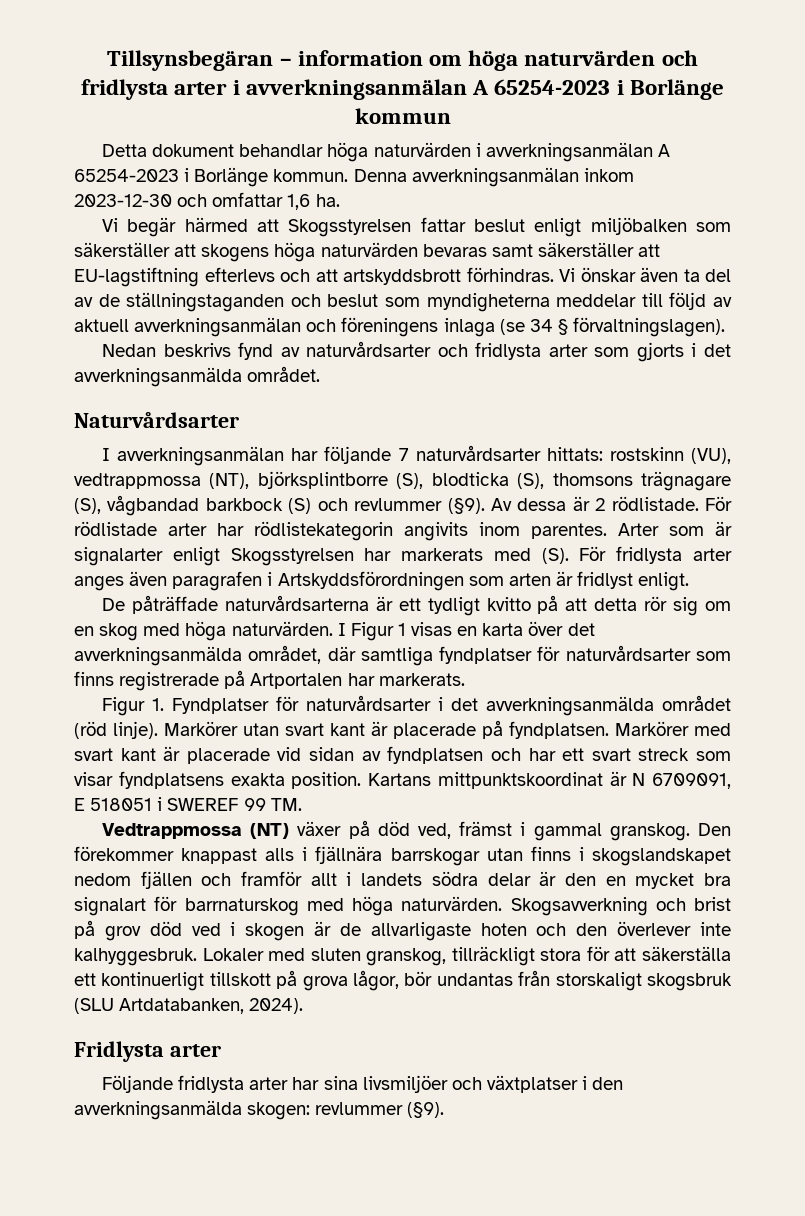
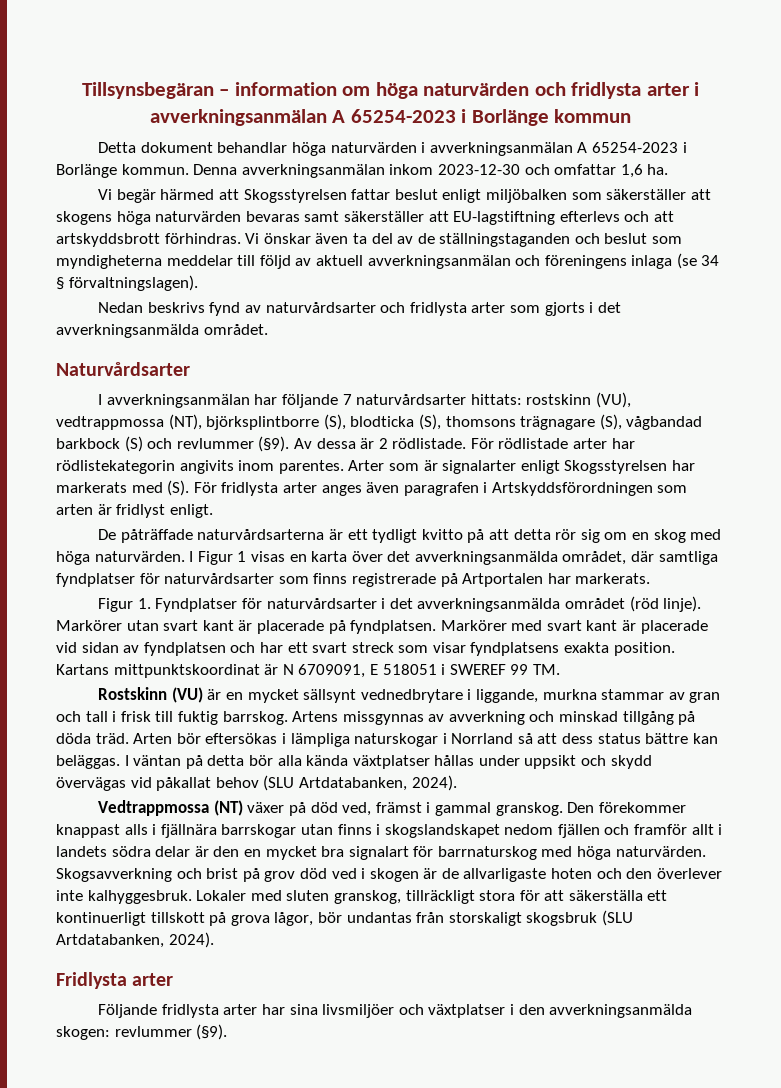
+ Rostskinn (VU) är en mycket sällsynt vednedbrytare i liggande, murkna stammar av gran och tall i frisk till fuktig barrskog. Artens missgynnas av avverkning och minskad tillgång på döda träd. Arten bör eftersökas i lämpliga naturskogar i Norrland så att dess status bättre kan beläggas. I väntan på detta bör alla kända växtplatser hållas under uppsikt och skydd övervägas vid påkallat behov (SLU Artdatabanken, 2024).

